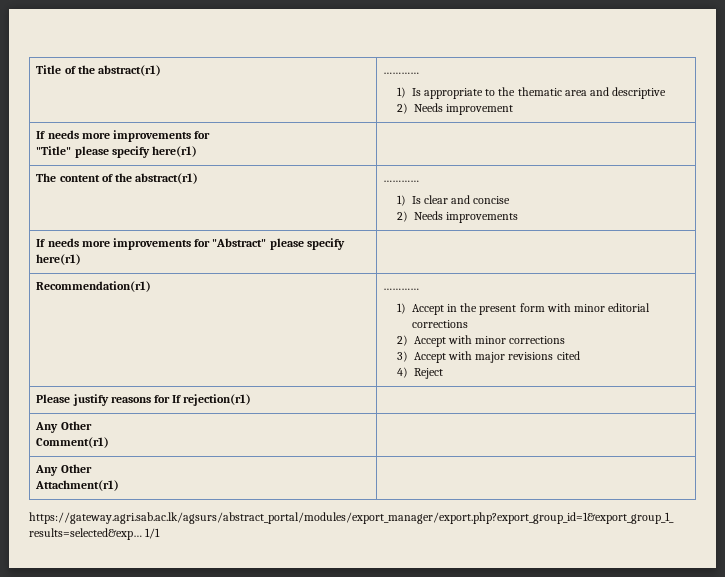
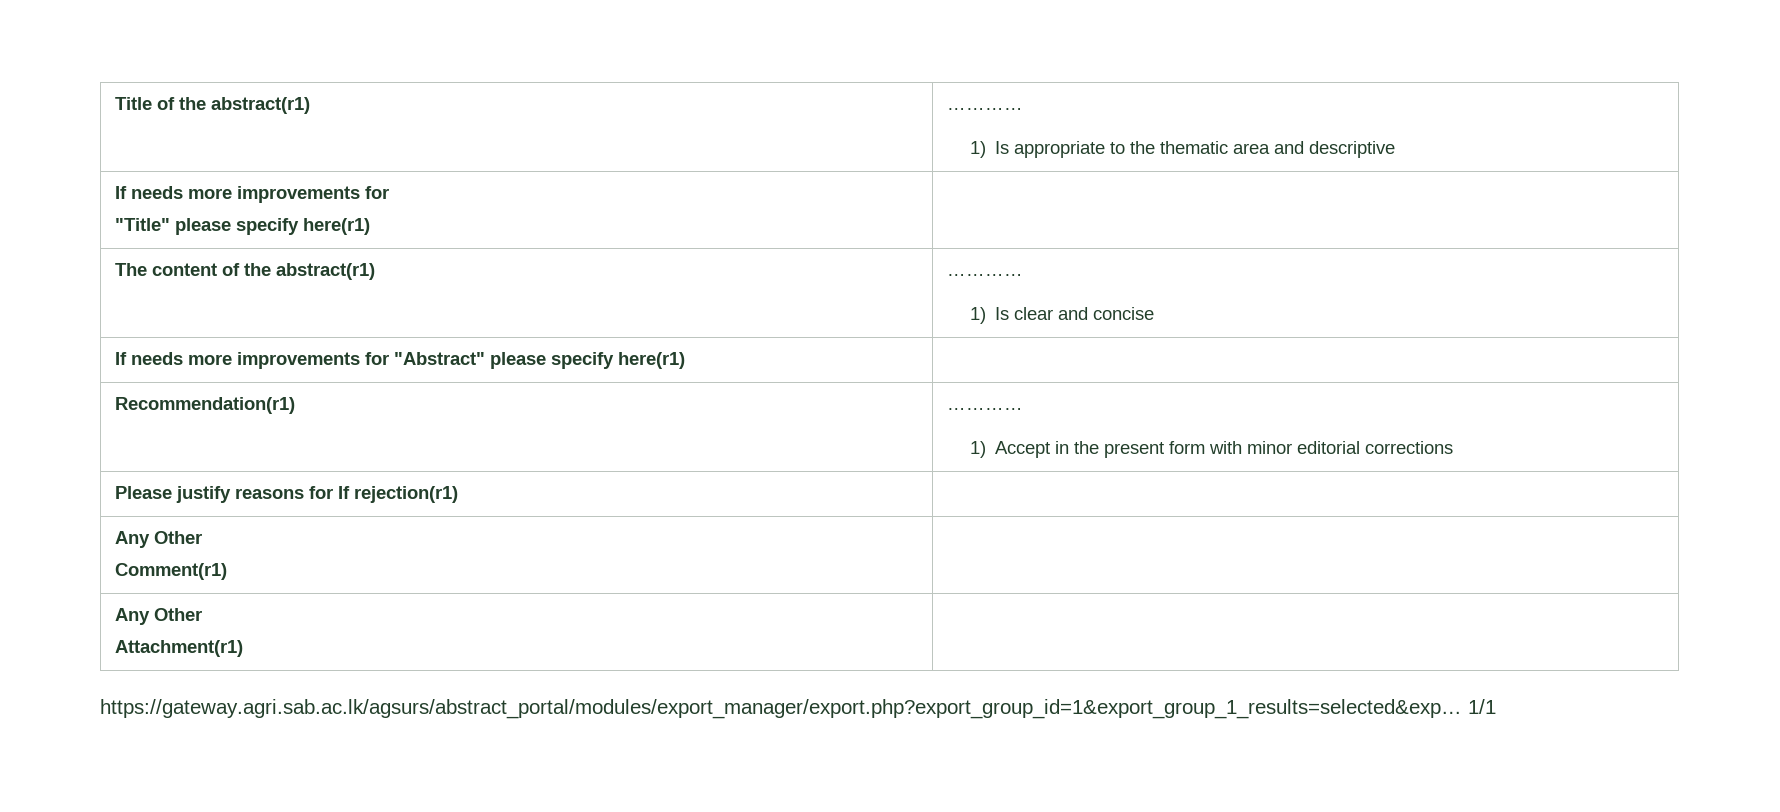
  Title of the abstract(r1) | …………
  1) Is appropriate to the thematic area and descriptive
- 2) Needs improvement
  The content of the abstract(r1) | …………
  1) Is clear and concise
- 2) Needs improvements
  Recommendation(r1) | …………
  1) Accept in the present form with minor editorial corrections
- 2) Accept with minor corrections
- 3) Accept with major revisions cited
- 4) Reject

